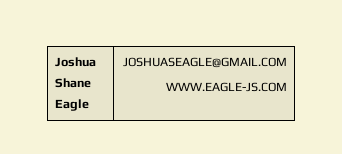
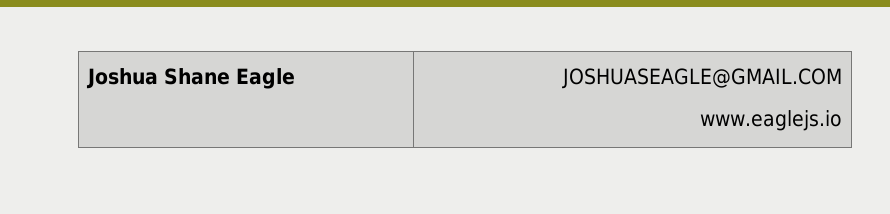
  Joshua Shane Eagle | JOSHUASEAGLE@GMAIL.COM
- WWW.EAGLE-JS.COM
+ www.eaglejs.io

